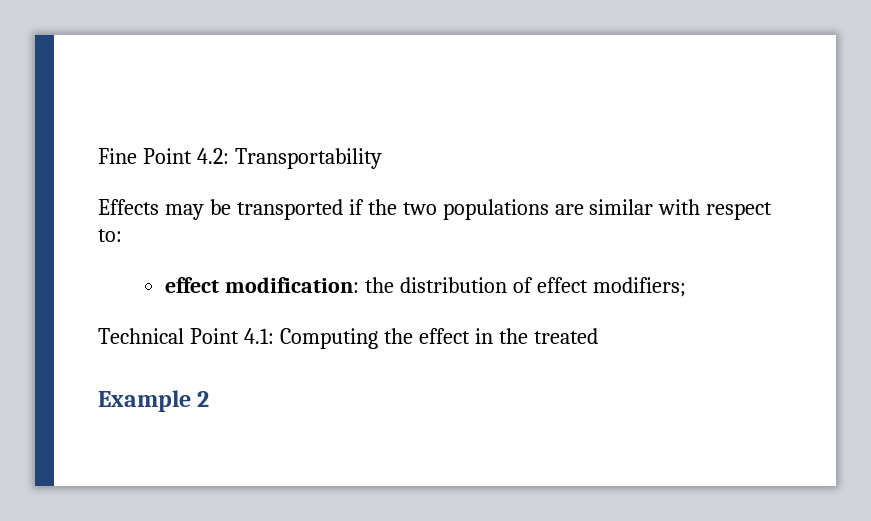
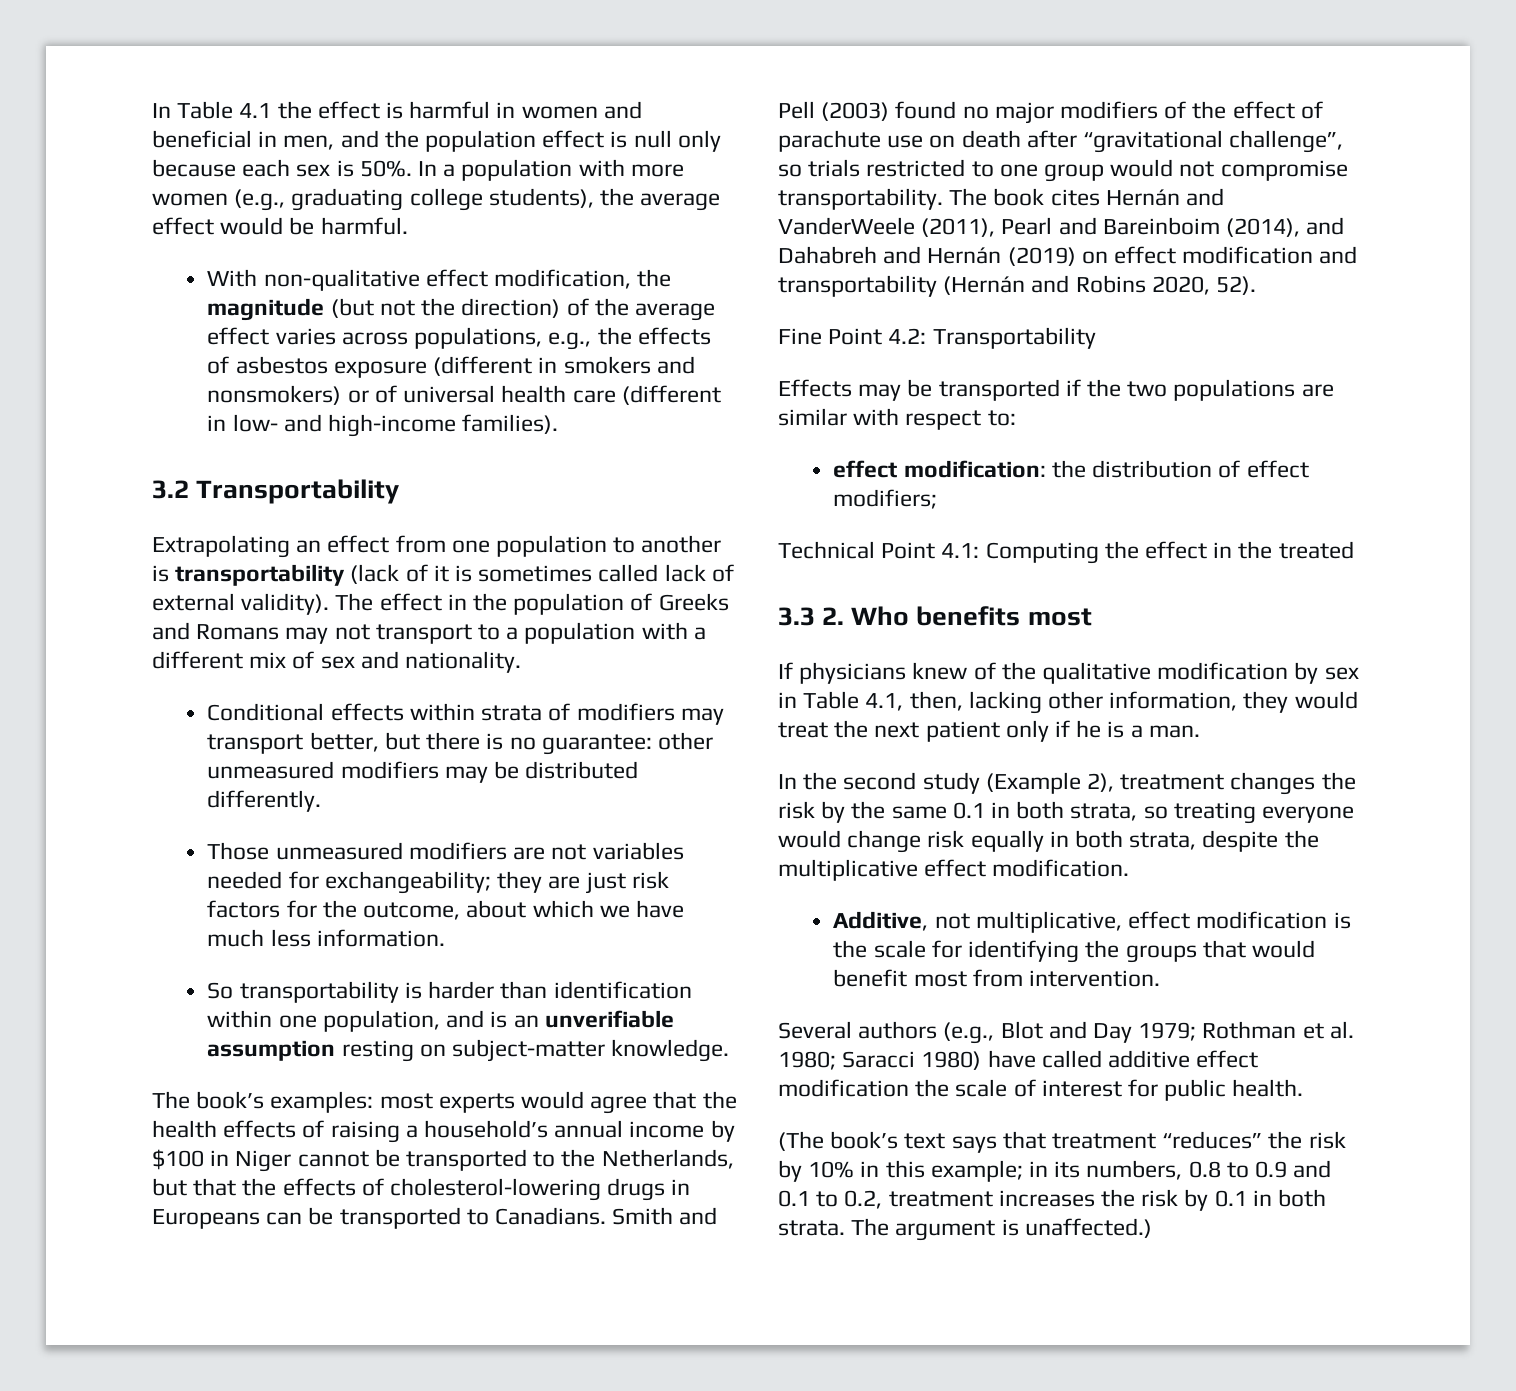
+ In Table 4.1 the effect is harmful in women and beneficial in men, and the population effect is null only because each sex is 50%. In a population with more women (e.g., graduating college students), the average effect would be harmful.
+ With non-qualitative effect modification, the magnitude (but not the direction) of the average effect varies across populations, e.g., the effects of asbestos exposure (different in smokers and nonsmokers) or of universal health care (different in low- and high-income families).
+ 3.2 Transportability
+ Extrapolating an effect from one population to another is transportability (lack of it is sometimes called lack of external validity). The effect in the population of Greeks and Romans may not transport to a population with a different mix of sex and nationality.
+ Conditional effects within strata of modifiers may transport better, but there is no guarantee: other unmeasured modifiers may be distributed differently.
+ Those unmeasured modifiers are not variables needed for exchangeability; they are just risk factors for the outcome, about which we have much less information.
+ So transportability is harder than identification within one population, and is an unverifiable assumption resting on subject-matter knowledge.
+ The book’s examples: most experts would agree that the health effects of raising a household’s annual income by $100 in Niger cannot be transported to the Netherlands, but that the effects of cholesterol-lowering drugs in Europeans can be transported to Canadians. Smith and Pell (2003) found no major modifiers of the effect of parachute use on death after “gravitational challenge”, so trials restricted to one group would not compromise transportability. The book cites Hernán and VanderWeele (2011), Pearl and Bareinboim (2014), and Dahabreh and Hernán (2019) on effect modification and transportability (Hernán and Robins 2020, 52).
- Example 2
+ 3.3 2. Who benefits most
+ If physicians knew of the qualitative modification by sex in Table 4.1, then, lacking other information, they would treat the next patient only if he is a man.
+ In the second study (Example 2), treatment changes the risk by the same 0.1 in both strata, so treating everyone would change risk equally in both strata, despite the multiplicative effect modification.
+ Additive, not multiplicative, effect modification is the scale for identifying the groups that would benefit most from intervention.
+ Several authors (e.g., Blot and Day 1979; Rothman et al. 1980; Saracci 1980) have called additive effect modification the scale of interest for public health.
+ (The book’s text says that treatment “reduces” the risk by 10% in this example; in its numbers, 0.8 to 0.9 and 0.1 to 0.2, treatment increases the risk by 0.1 in both strata. The argument is unaffected.)

